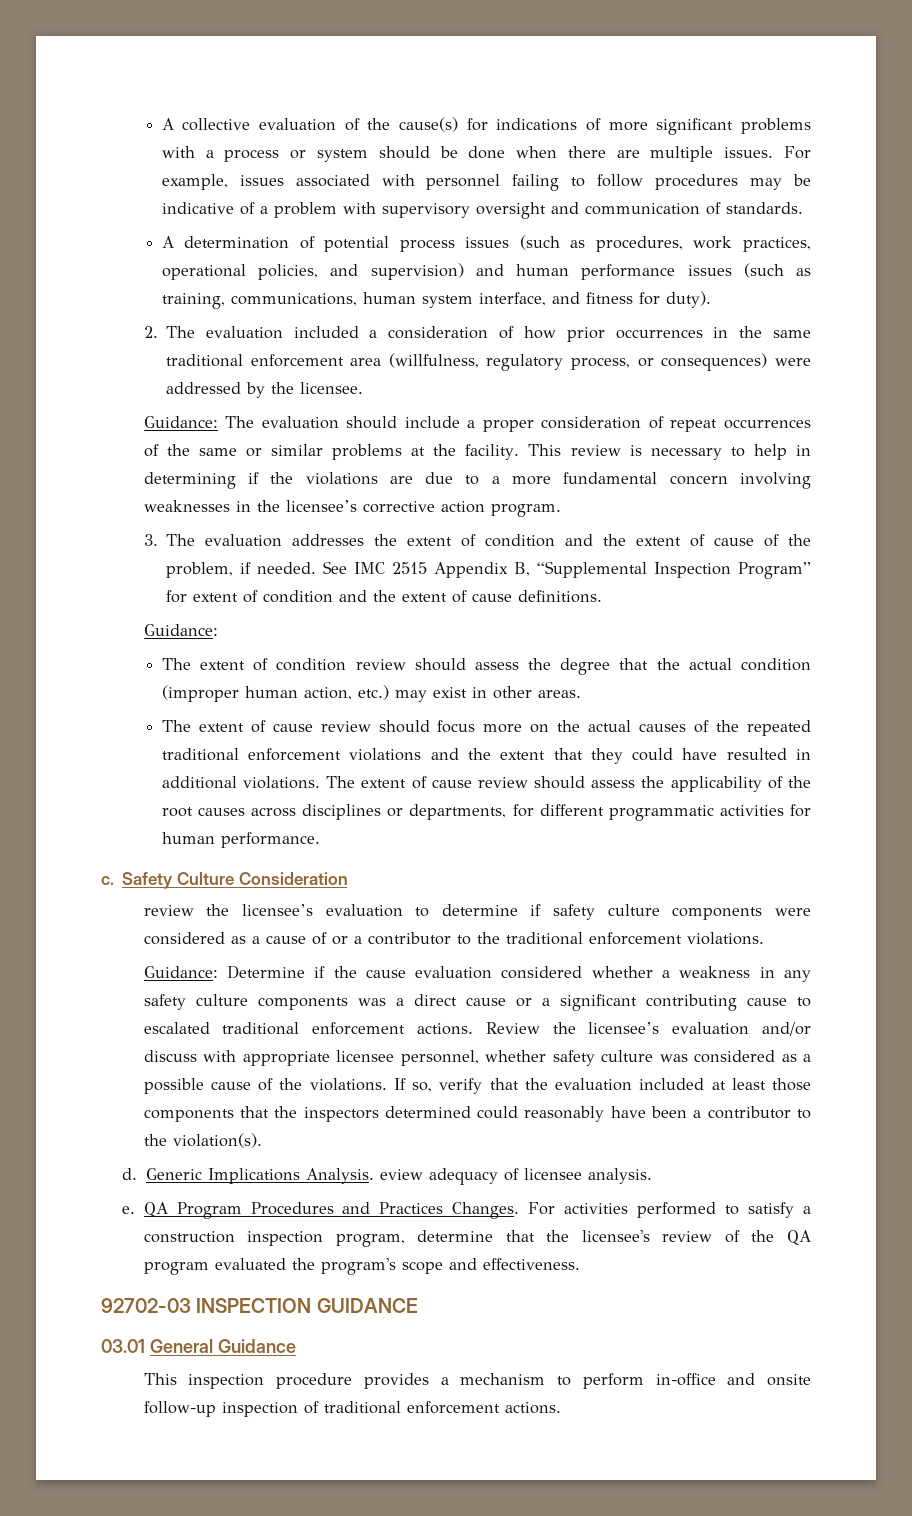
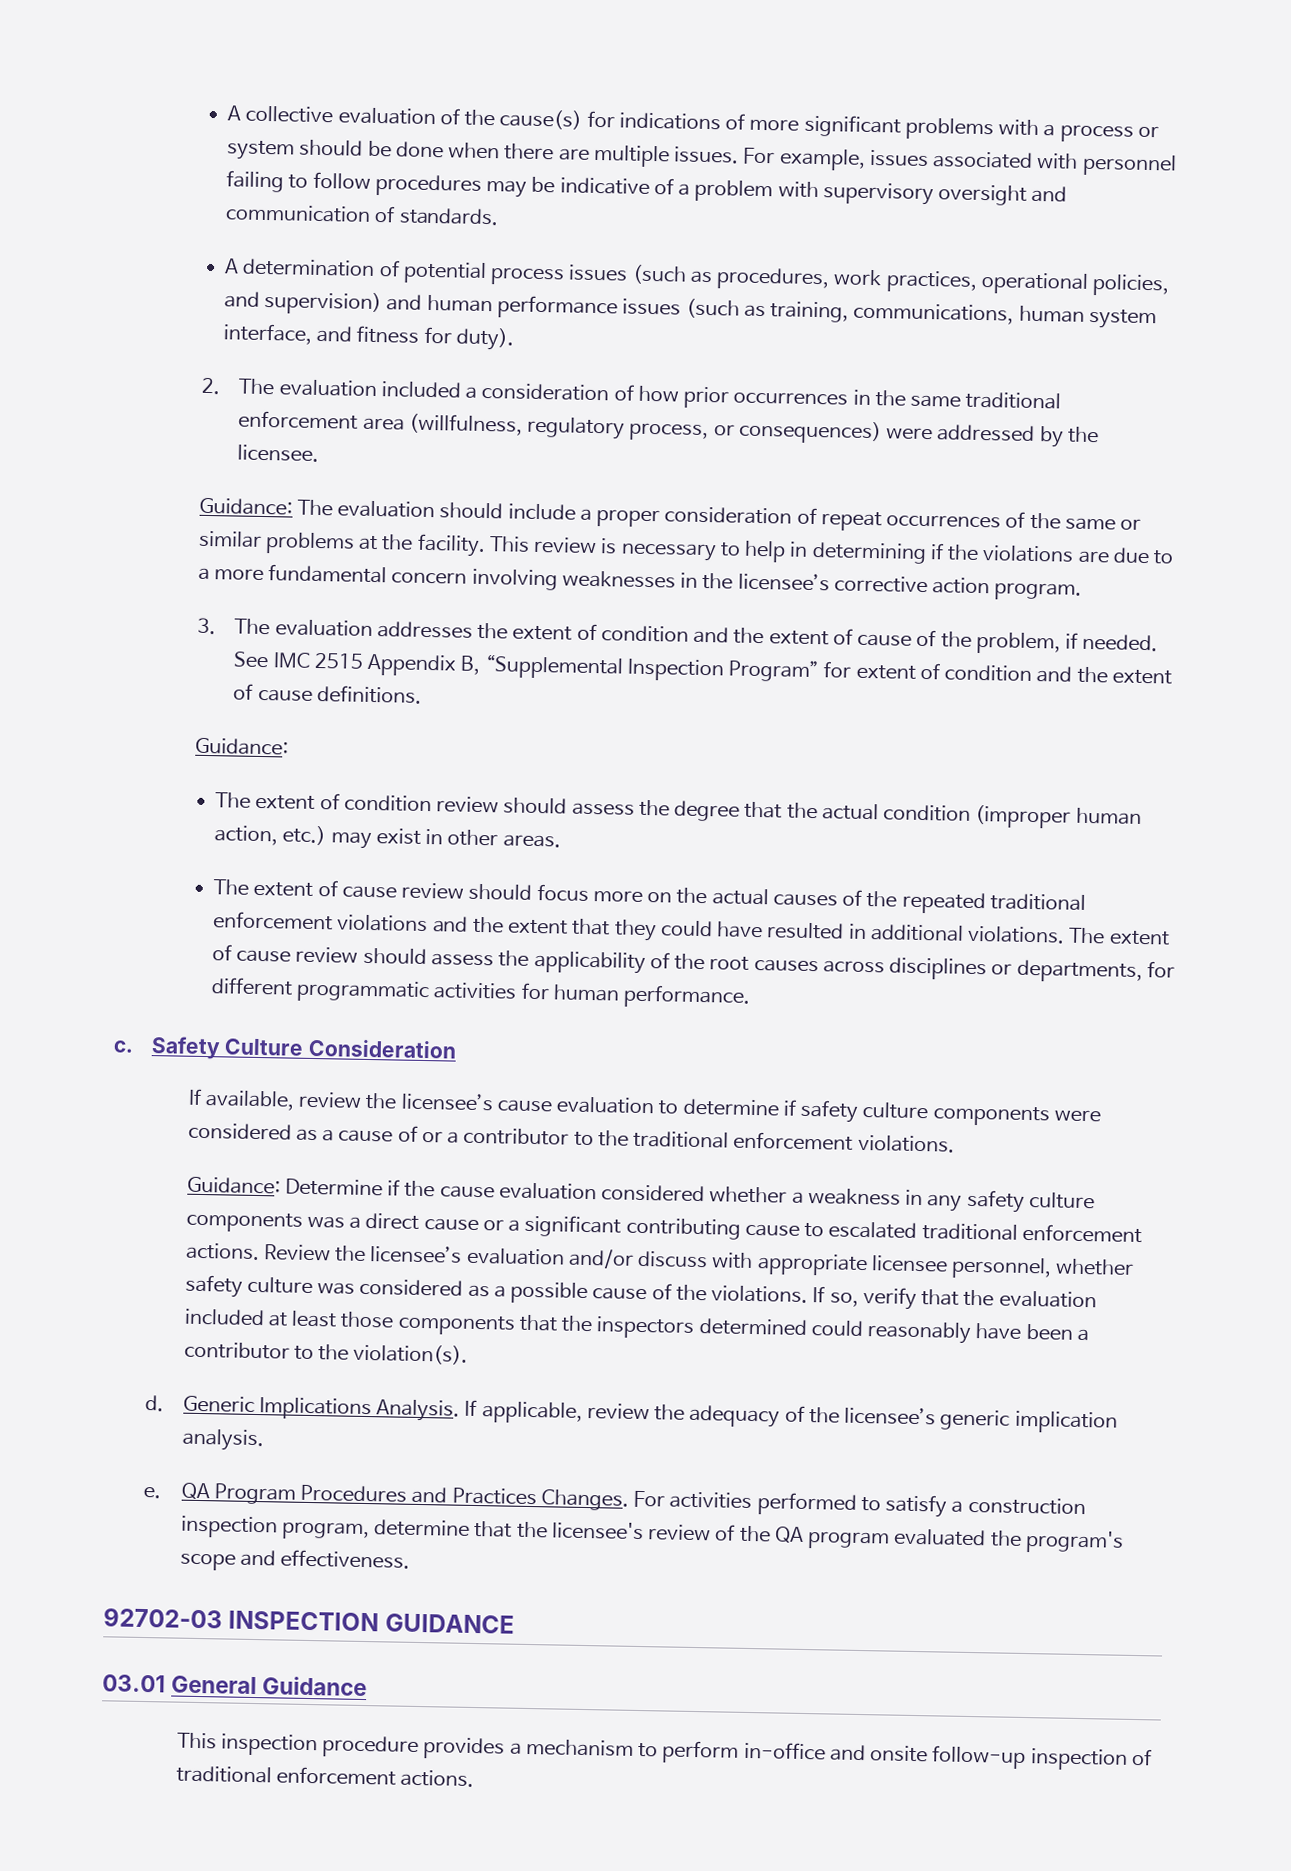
- review the licensee’s evaluation to determine if safety culture components were considered as a cause of or a contributor to the traditional enforcement violations.
+ If available, review the licensee’s cause evaluation to determine if safety culture components were considered as a cause of or a contributor to the traditional enforcement violations.
- Generic Implications Analysis. eview adequacy of licensee analysis.
+ Generic Implications Analysis. If applicable, review the adequacy of the licensee’s generic implication analysis.

